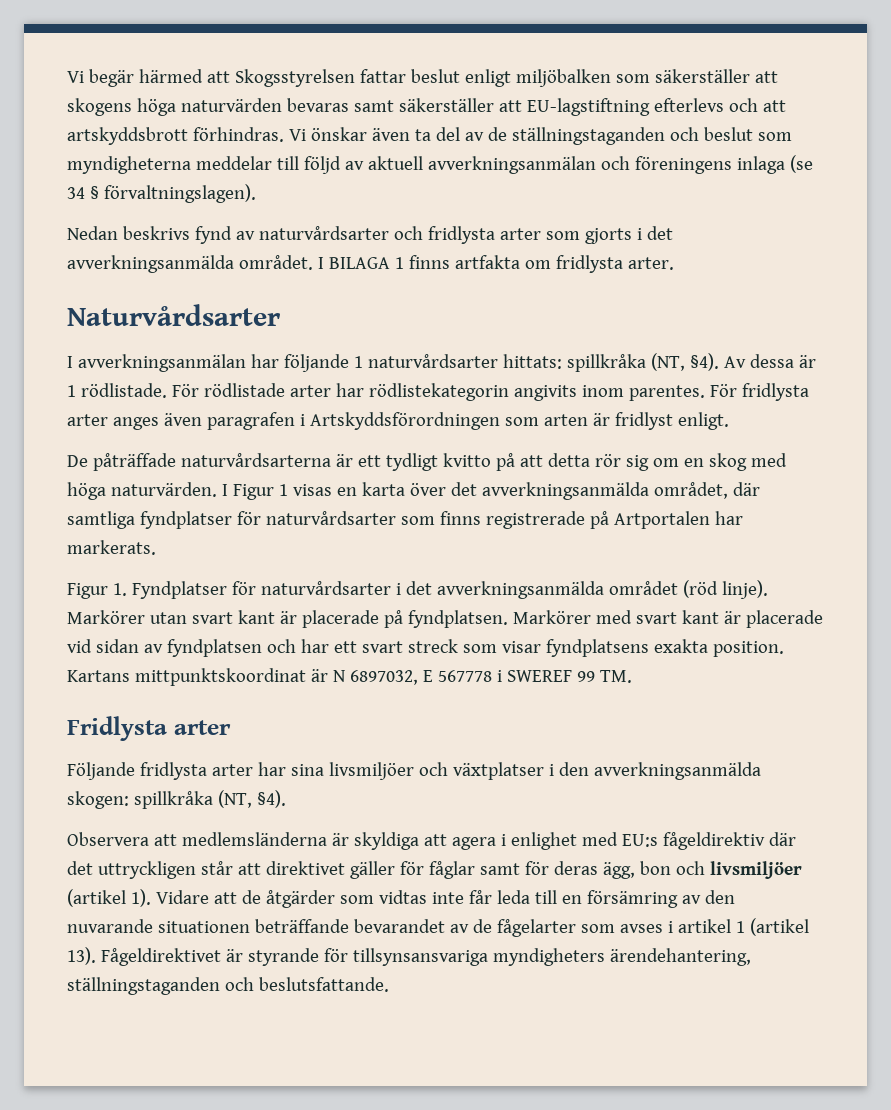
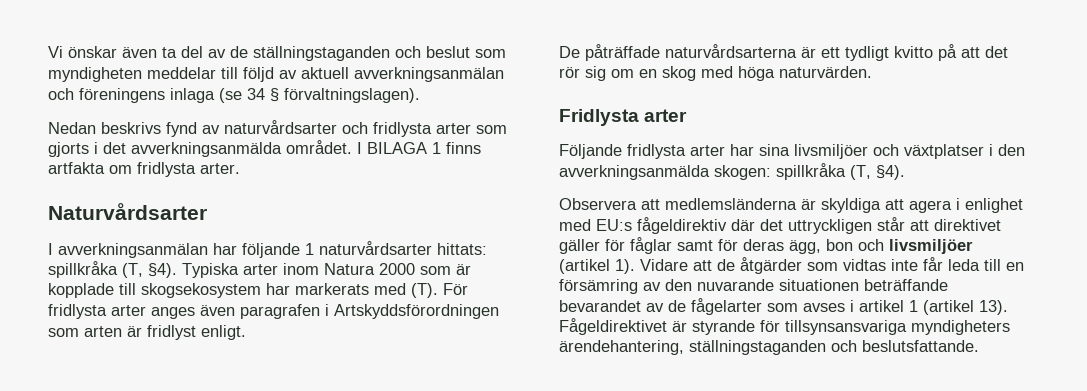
- Vi begär härmed att Skogsstyrelsen fattar beslut enligt miljöbalken som säkerställer att skogens höga naturvärden bevaras samt säkerställer att EU-lagstiftning efterlevs och att artskyddsbrott förhindras. Vi önskar även ta del av de ställningstaganden och beslut som myndigheterna meddelar till följd av aktuell avverkningsanmälan och föreningens inlaga (se 34 § förvaltningslagen).
+ Vi önskar även ta del av de ställningstaganden och beslut som myndigheten meddelar till följd av aktuell avverkningsanmälan och föreningens inlaga (se 34 § förvaltningslagen).
- I avverkningsanmälan har följande 1 naturvårdsarter hittats: spillkråka (NT, §4). Av dessa är 1 rödlistade. För rödlistade arter har rödlistekategorin angivits inom parentes. För fridlysta arter anges även paragrafen i Artskyddsförordningen som arten är fridlyst enligt.
+ I avverkningsanmälan har följande 1 naturvårdsarter hittats: spillkråka (T, §4). Typiska arter inom Natura 2000 som är kopplade till skogsekosystem har markerats med (T). För fridlysta arter anges även paragrafen i Artskyddsförordningen som arten är fridlyst enligt.
- De påträffade naturvårdsarterna är ett tydligt kvitto på att detta rör sig om en skog med höga naturvärden. I Figur 1 visas en karta över det avverkningsanmälda området, där samtliga fyndplatser för naturvårdsarter som finns registrerade på Artportalen har markerats.
- Figur 1. Fyndplatser för naturvårdsarter i det avverkningsanmälda området (röd linje). Markörer utan svart kant är placerade på fyndplatsen. Markörer med svart kant är placerade vid sidan av fyndplatsen och har ett svart streck som visar fyndplatsens exakta position. Kartans mittpunktskoordinat är N 6897032, E 567778 i SWEREF 99 TM.
+ De påträffade naturvårdsarterna är ett tydligt kvitto på att det rör sig om en skog med höga naturvärden.
- Följande fridlysta arter har sina livsmiljöer och växtplatser i den avverkningsanmälda skogen: spillkråka (NT, §4).
+ Följande fridlysta arter har sina livsmiljöer och växtplatser i den avverkningsanmälda skogen: spillkråka (T, §4).

